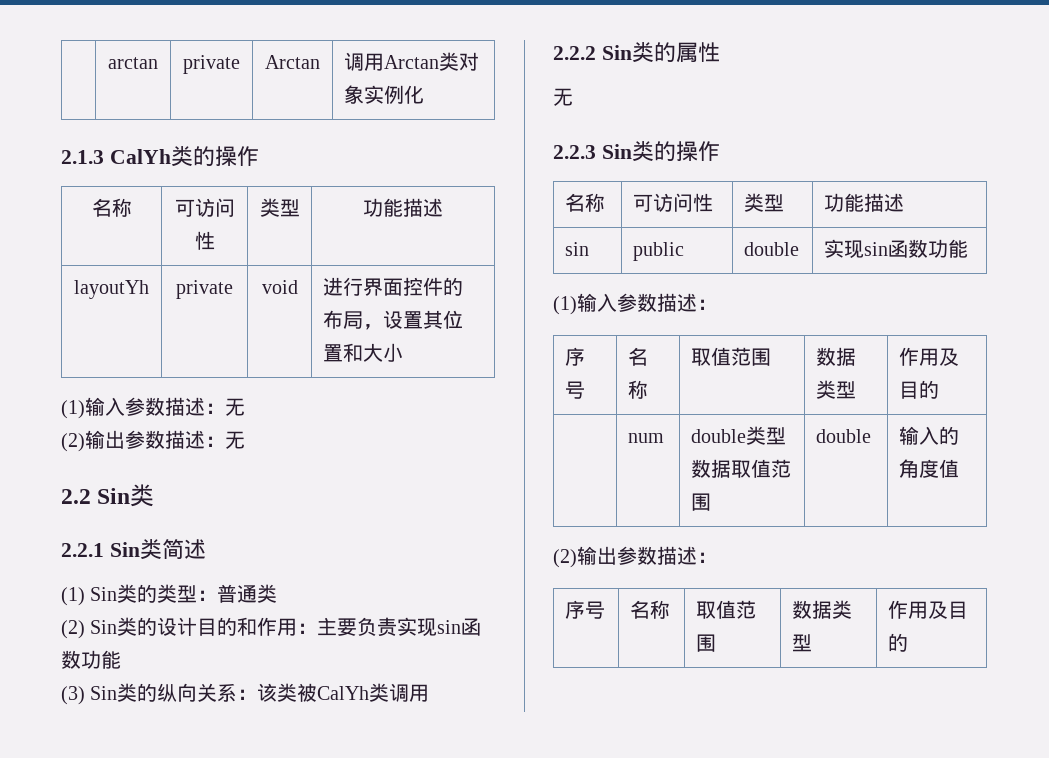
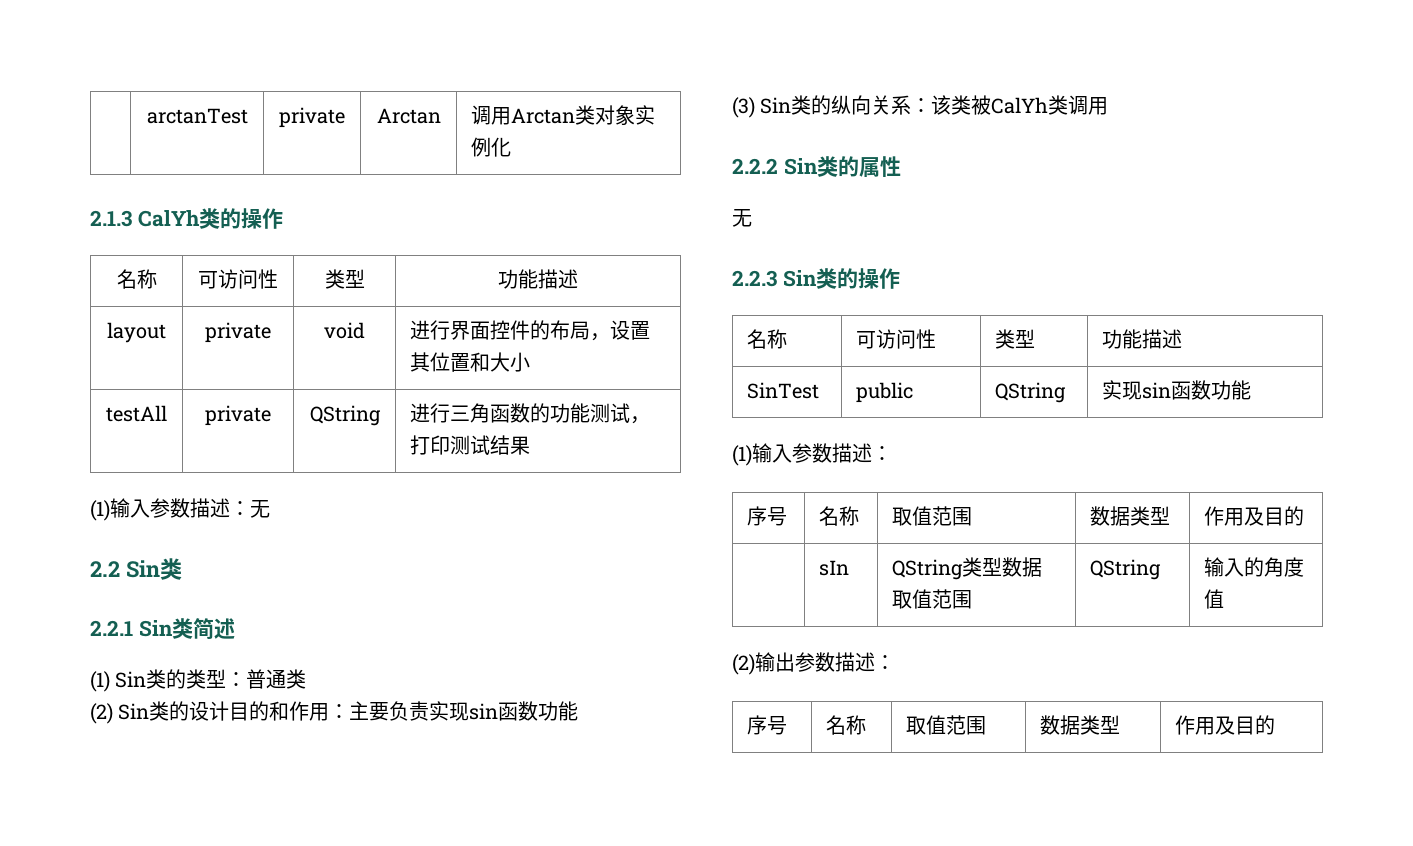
- | arctan | private | Arctan | 调用Arctan类对象实例化
+ | arctanTest | private | Arctan | 调用Arctan类对象实例化
- layoutYh | private | void | 进行界面控件的布局，设置其位置和大小
+ layout | private | void | 进行界面控件的布局，设置其位置和大小
+ testAll | private | QString | 进行三角函数的功能测试，打印测试结果
- (2)输出参数描述：无
- sin | public | double | 实现sin函数功能
+ SinTest | public | QString | 实现sin函数功能
- | num | double类型数据取值范围 | double | 输入的角度值
+ | sIn | QString类型数据取值范围 | QString | 输入的角度值

